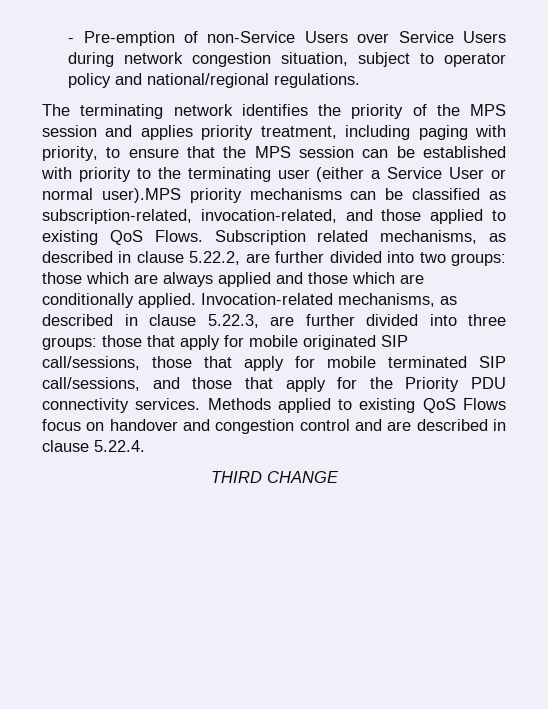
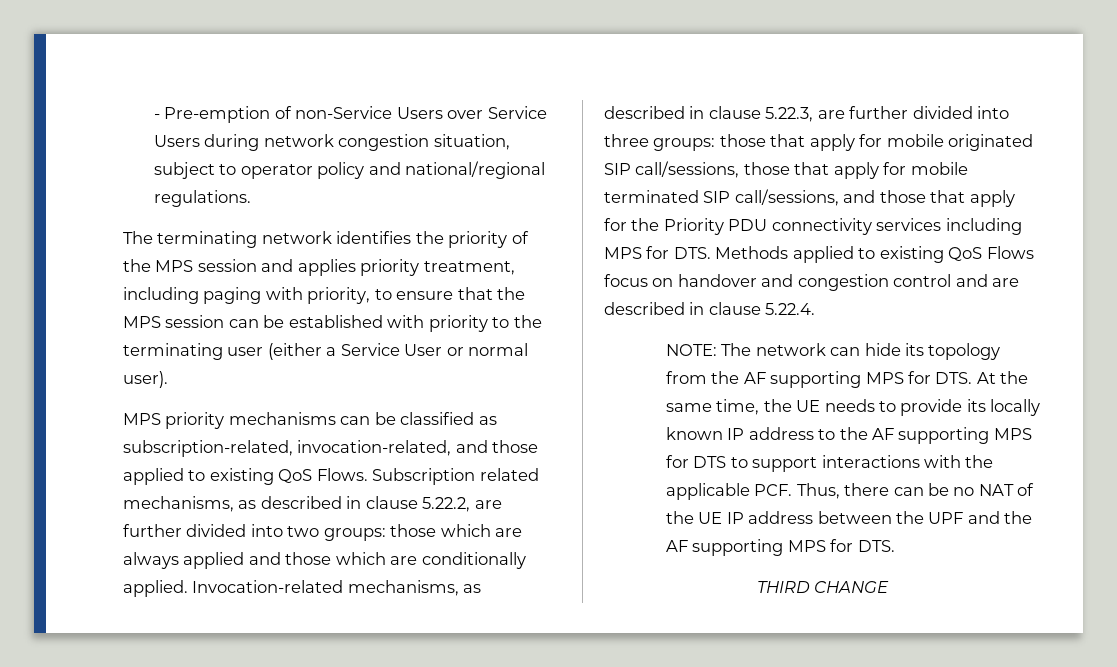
- The terminating network identifies the priority of the MPS session and applies priority treatment, including paging with priority, to ensure that the MPS session can be established with priority to the terminating user (either a Service User or normal user).MPS priority mechanisms can be classified as subscription-related, invocation-related, and those applied to existing QoS Flows.
+ The terminating network identifies the priority of the MPS session and applies priority treatment, including paging with priority, to ensure that the MPS session can be established with priority to the terminating user (either a Service User or normal user).
+ MPS priority mechanisms can be classified as subscription-related, invocation-related, and those applied to existing QoS Flows.
- Invocation-related mechanisms, as described in clause 5.22.3, are further divided into three groups: those that apply for mobile originated SIP call/sessions, those that apply for mobile terminated SIP call/sessions, and those that apply for the Priority PDU connectivity services. Methods applied to existing QoS Flows focus on handover and congestion control and are described in clause 5.22.4.
+ Invocation-related mechanisms, as described in clause 5.22.3, are further divided into three groups: those that apply for mobile originated SIP call/sessions, those that apply for mobile terminated SIP call/sessions, and those that apply for the Priority PDU connectivity services including MPS for DTS. Methods applied to existing QoS Flows focus on handover and congestion control and are described in clause 5.22.4.
+ NOTE: The network can hide its topology from the AF supporting MPS for DTS. At the same time, the UE needs to provide its locally known IP address to the AF supporting MPS for DTS to support interactions with the applicable PCF. Thus, there can be no NAT of the UE IP address between the UPF and the AF supporting MPS for DTS.

